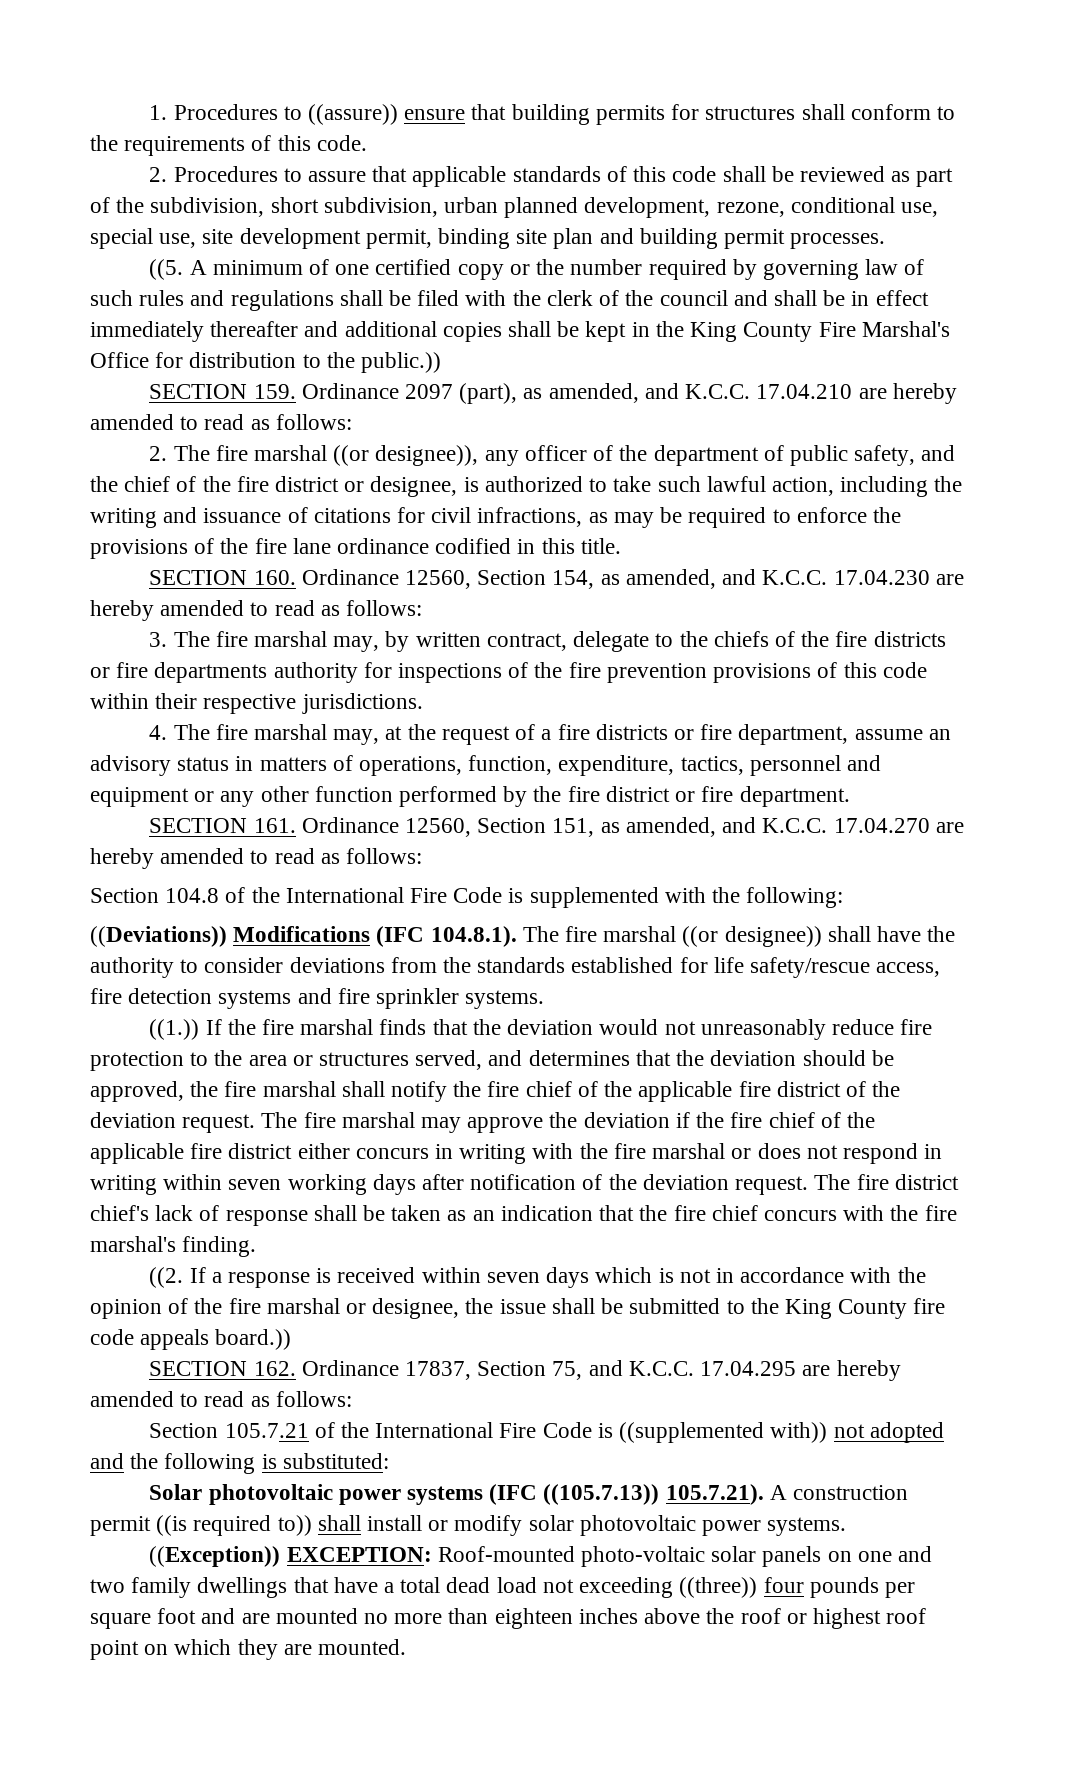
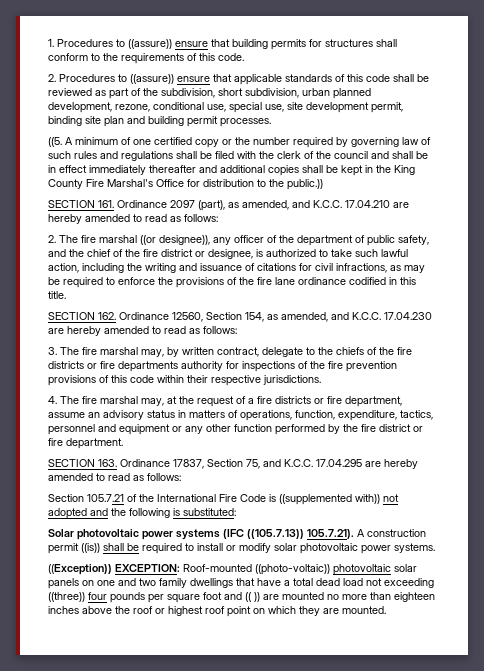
- 2. Procedures to assure that applicable standards of this code shall be reviewed as part of the subdivision, short subdivision, urban planned development, rezone, conditional use, special use, site development permit, binding site plan and building permit processes.
+ 2. Procedures to ((assure)) ensure that applicable standards of this code shall be reviewed as part of the subdivision, short subdivision, urban planned development, rezone, conditional use, special use, site development permit, binding site plan and building permit processes.
- SECTION 159. Ordinance 2097 (part), as amended, and K.C.C. 17.04.210 are hereby amended to read as follows:
+ SECTION 161. Ordinance 2097 (part), as amended, and K.C.C. 17.04.210 are hereby amended to read as follows:
- SECTION 160. Ordinance 12560, Section 154, as amended, and K.C.C. 17.04.230 are hereby amended to read as follows:
+ SECTION 162. Ordinance 12560, Section 154, as amended, and K.C.C. 17.04.230 are hereby amended to read as follows:
- SECTION 161. Ordinance 12560, Section 151, as amended, and K.C.C. 17.04.270 are hereby amended to read as follows:
- Section 104.8 of the International Fire Code is supplemented with the following:
- ((Deviations)) Modifications (IFC 104.8.1). The fire marshal ((or designee)) shall have the authority to consider deviations from the standards established for life safety/rescue access, fire detection systems and fire sprinkler systems.
- ((1.)) If the fire marshal finds that the deviation would not unreasonably reduce fire protection to the area or structures served, and determines that the deviation should be approved, the fire marshal shall notify the fire chief of the applicable fire district of the deviation request. The fire marshal may approve the deviation if the fire chief of the applicable fire district either concurs in writing with the fire marshal or does not respond in writing within seven working days after notification of the deviation request. The fire district chief's lack of response shall be taken as an indication that the fire chief concurs with the fire marshal's finding.
- ((2. If a response is received within seven days which is not in accordance with the opinion of the fire marshal or designee, the issue shall be submitted to the King County fire code appeals board.))
- SECTION 162. Ordinance 17837, Section 75, and K.C.C. 17.04.295 are hereby amended to read as follows:
+ SECTION 163. Ordinance 17837, Section 75, and K.C.C. 17.04.295 are hereby amended to read as follows:
- Solar photovoltaic power systems (IFC ((105.7.13)) 105.7.21). A construction permit ((is required to)) shall install or modify solar photovoltaic power systems.
+ Solar photovoltaic power systems (IFC ((105.7.13)) 105.7.21). A construction permit ((is)) shall be required to install or modify solar photovoltaic power systems.
- ((Exception)) EXCEPTION: Roof-mounted photo-voltaic solar panels on one and two family dwellings that have a total dead load not exceeding ((three)) four pounds per square foot and are mounted no more than eighteen inches above the roof or highest roof point on which they are mounted.
+ ((Exception)) EXCEPTION: Roof-mounted ((photo-voltaic)) photovoltaic solar panels on one and two family dwellings that have a total dead load not exceeding ((three)) four pounds per square foot and (( )) are mounted no more than eighteen inches above the roof or highest roof point on which they are mounted.

